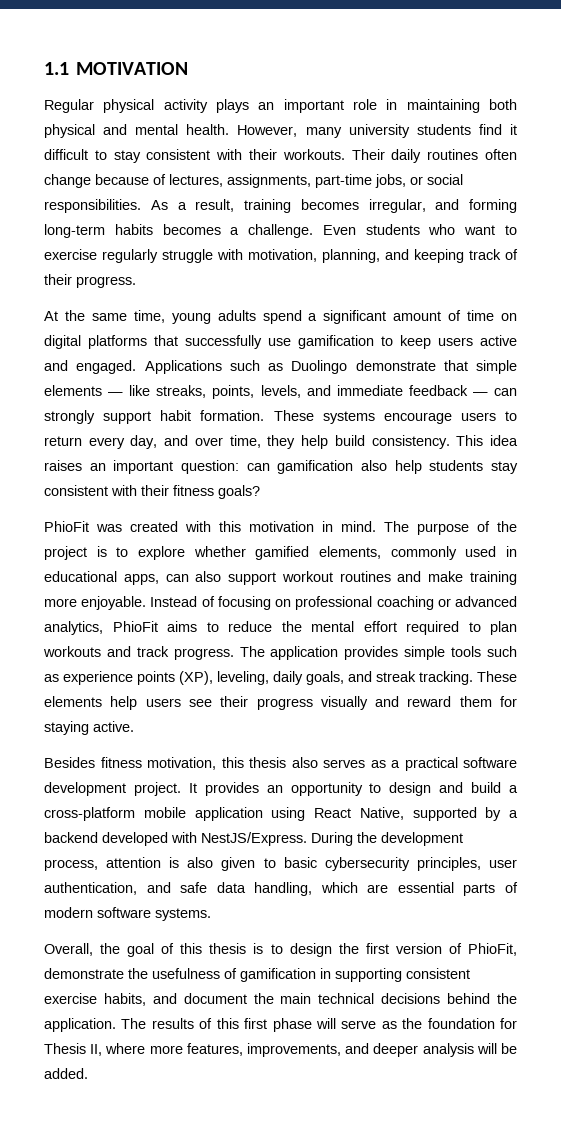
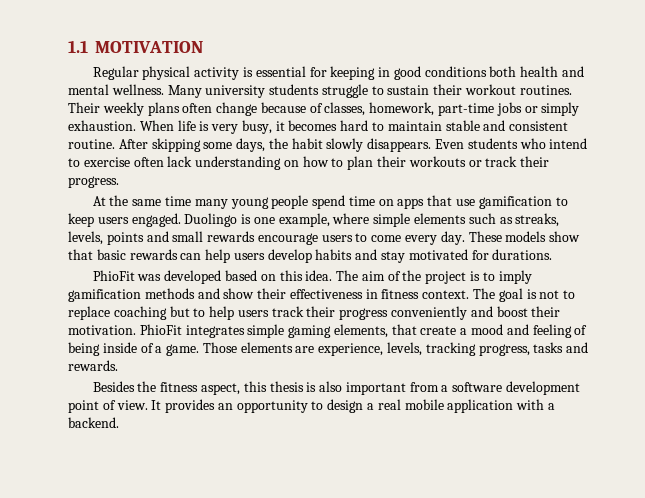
- Regular physical activity plays an important role in maintaining both physical and mental health. However, many university students find it difficult to stay consistent with their workouts. Their daily routines often change because of lectures, assignments, part-time jobs, or social responsibilities. As a result, training becomes irregular, and forming long-term habits becomes a challenge.
+ Regular physical activity is essential for keeping in good conditions both health and mental wellness. Many university students struggle to sustain their workout routines. Their weekly plans often change because of classes, homework, part-time jobs or simply exhaustion. When life is very busy, it becomes hard to maintain stable and consistent routine. After skipping some days, the habit slowly disappears.
- Even students who want to exercise regularly struggle with motivation, planning, and keeping track of their progress.
+ Even students who intend to exercise often lack understanding on how to plan their workouts or track their progress.
- At the same time, young adults spend a significant amount of time on digital platforms that successfully use gamification to keep users active and engaged. Applications such as Duolingo demonstrate that simple elements — like streaks, points, levels, and immediate feedback — can strongly support habit formation. These systems encourage users to return every day, and over time, they help build consistency. This idea raises an important question: can gamification also help students stay consistent with their fitness goals?
- PhioFit was created with this motivation in mind. The purpose of the project is to explore whether gamified elements, commonly used in educational apps, can also support workout routines and make training more enjoyable. Instead of focusing on professional coaching or advanced analytics, PhioFit aims to reduce the mental effort required to plan workouts and track progress. The application provides simple tools such as experience points (XP), leveling, daily goals, and streak tracking. These elements help users see their progress visually and reward them for staying active.
- Besides fitness motivation, this thesis also serves as a practical software development project.
+ At the same time many young people spend time on apps that use gamification to keep users engaged. Duolingo is one example, where simple elements such as streaks, levels, points and small rewards encourage users to come every day. These models show that basic rewards can help users develop habits and stay motivated for durations.
+ PhioFit was developed based on this idea. The aim of the project is to imply gamification methods and show their effectiveness in fitness context. The goal is not to replace coaching but to help users track their progress conveniently and boost their motivation. PhioFit integrates simple gaming elements, that create a mood and feeling of being inside of a game. Those elements are experience, levels, tracking progress, tasks and rewards.
+ Besides the fitness aspect, this thesis is also important from a software development point of view.
- It provides an opportunity to design and build a cross-platform mobile application using React Native, supported by a backend developed with NestJS/Express. During the development process, attention is also given to basic cybersecurity principles, user authentication, and safe data handling, which are essential parts of modern software systems.
- Overall, the goal of this thesis is to design the first version of PhioFit, demonstrate the usefulness of gamification in supporting consistent exercise habits, and document the main technical decisions behind the application. The results of this first phase will serve as the foundation for Thesis II, where more features, improvements, and deeper analysis will be added.
+ It provides an opportunity to design a real mobile application with a backend.

